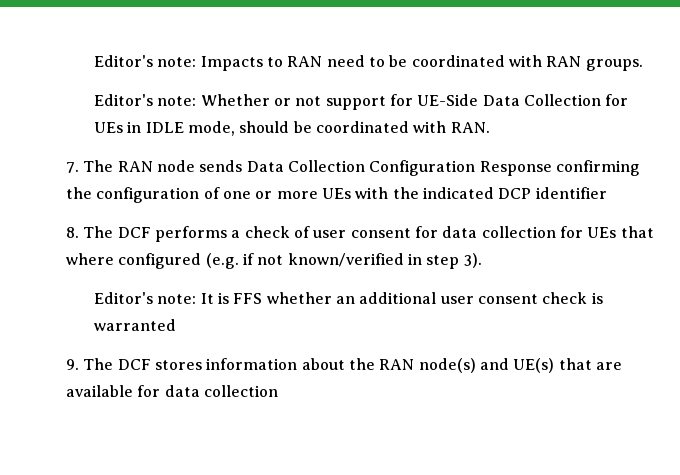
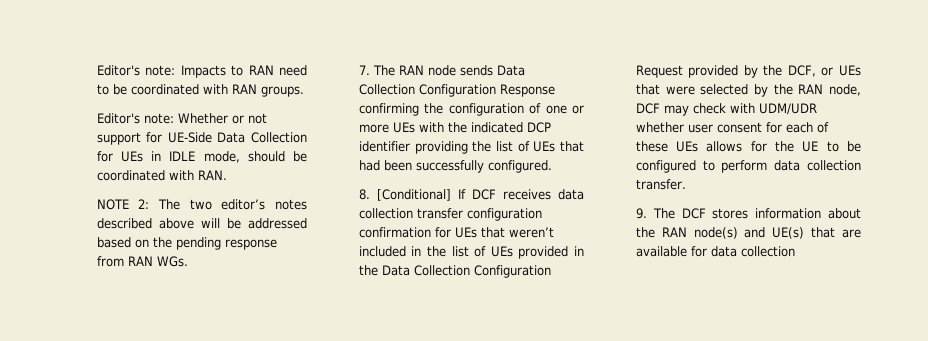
+ NOTE 2: The two editor’s notes described above will be addressed based on the pending response from RAN WGs.
- 7. The RAN node sends Data Collection Configuration Response confirming the configuration of one or more UEs with the indicated DCP identifier
- 8. The DCF performs a check of user consent for data collection for UEs that where configured (e.g. if not known/verified in step 3).
- Editor's note: It is FFS whether an additional user consent check is warranted
+ 7. The RAN node sends Data Collection Configuration Response confirming the configuration of one or more UEs with the indicated DCP identifier providing the list of UEs that had been successfully configured.
+ 8. [Conditional] If DCF receives data collection transfer configuration confirmation for UEs that weren’t included in the list of UEs provided in the Data Collection Configuration Request provided by the DCF, or UEs that were selected by the RAN node, DCF may check with UDM/UDR whether user consent for each of these UEs allows for the UE to be configured to perform data collection transfer.

